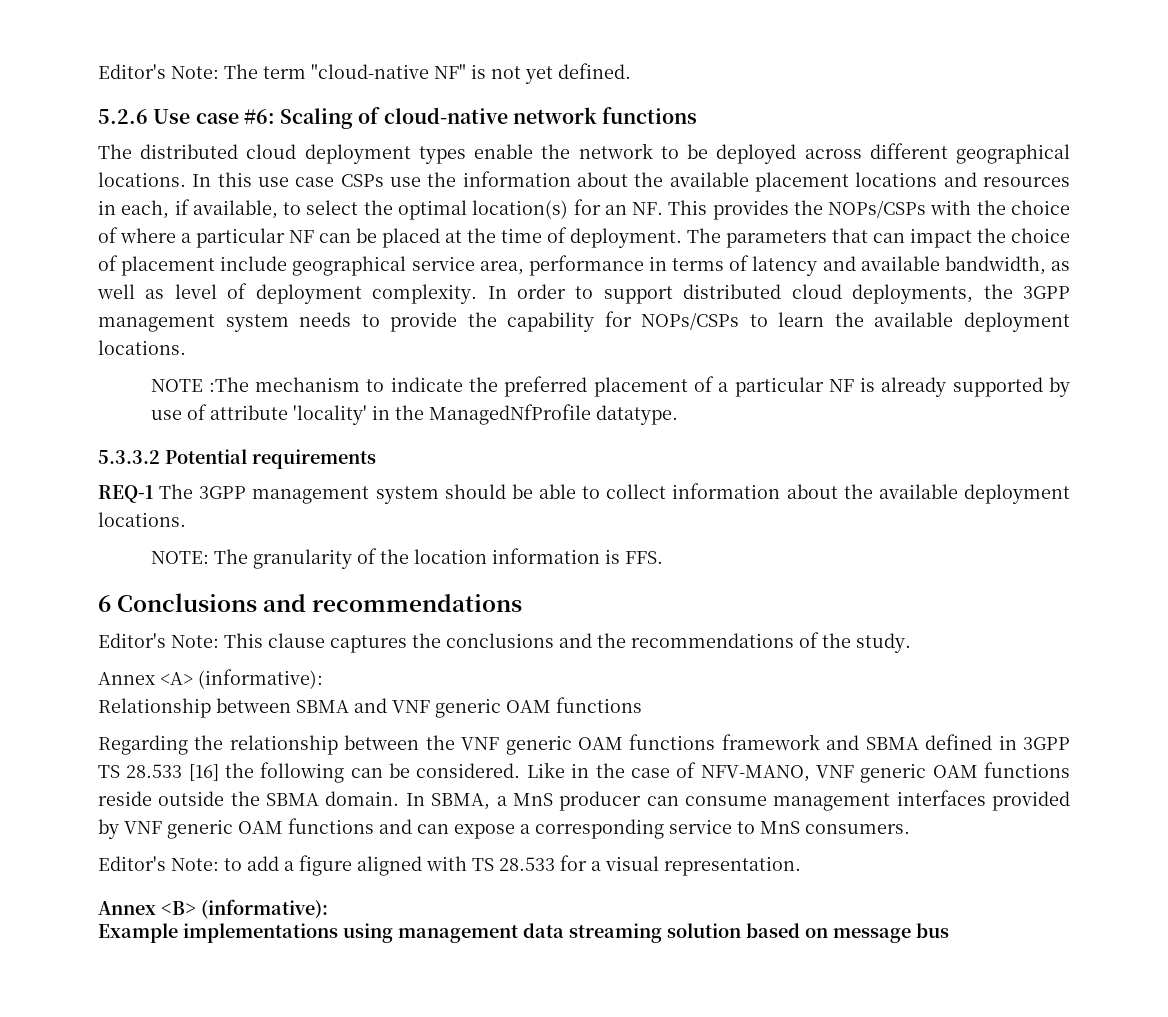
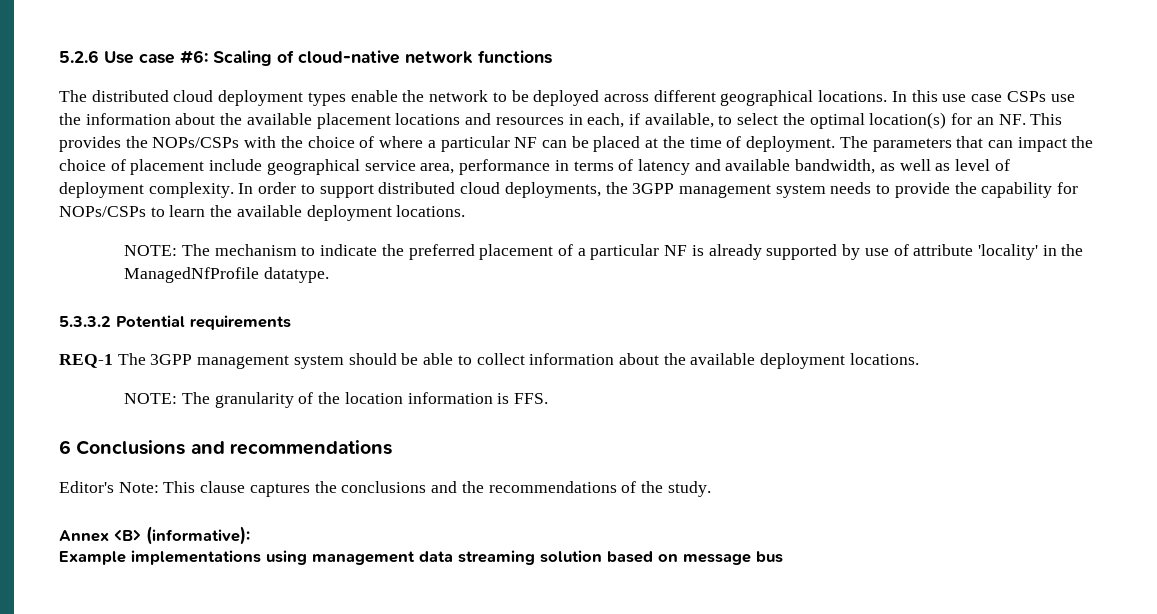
- Editor's Note: The term "cloud-native NF" is not yet defined.
- NOTE :The mechanism to indicate the preferred placement of a particular NF is already supported by use of attribute 'locality' in the ManagedNfProfile datatype.
+ NOTE: The mechanism to indicate the preferred placement of a particular NF is already supported by use of attribute 'locality' in the ManagedNfProfile datatype.
- Annex <A> (informative):
- Relationship between SBMA and VNF generic OAM functions
- Regarding the relationship between the VNF generic OAM functions framework and SBMA defined in 3GPP TS 28.533 [16] the following can be considered. Like in the case of NFV-MANO, VNF generic OAM functions reside outside the SBMA domain. In SBMA, a MnS producer can consume management interfaces provided by VNF generic OAM functions and can expose a corresponding service to MnS consumers.
- Editor's Note: to add a figure aligned with TS 28.533 for a visual representation.

